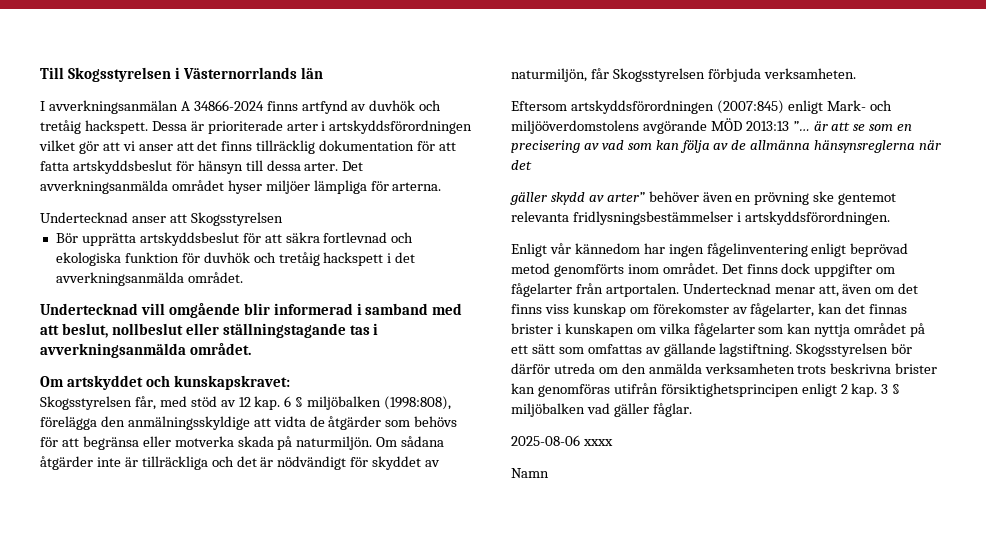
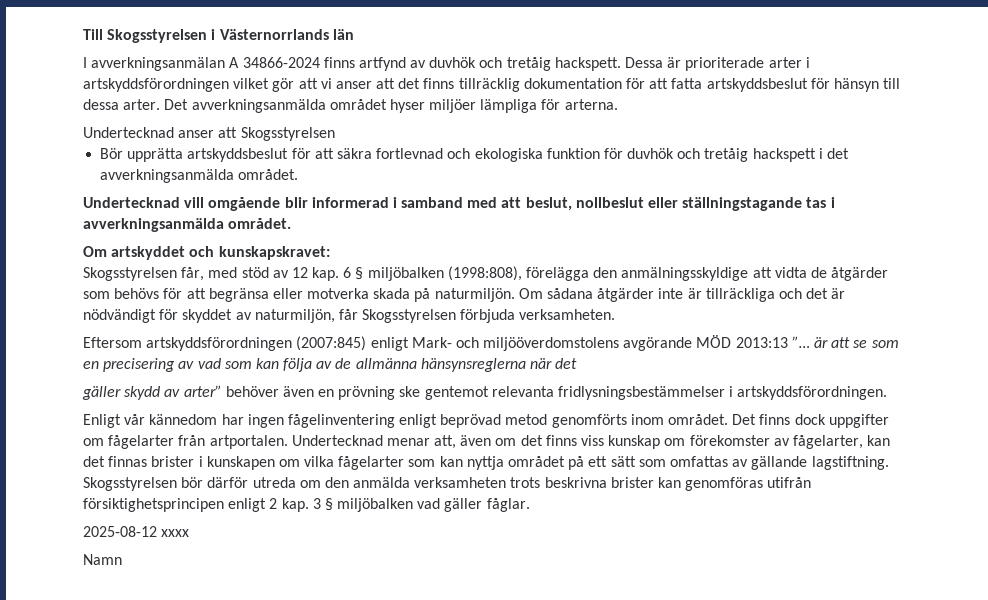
- 2025-08-06 xxxx
+ 2025-08-12 xxxx

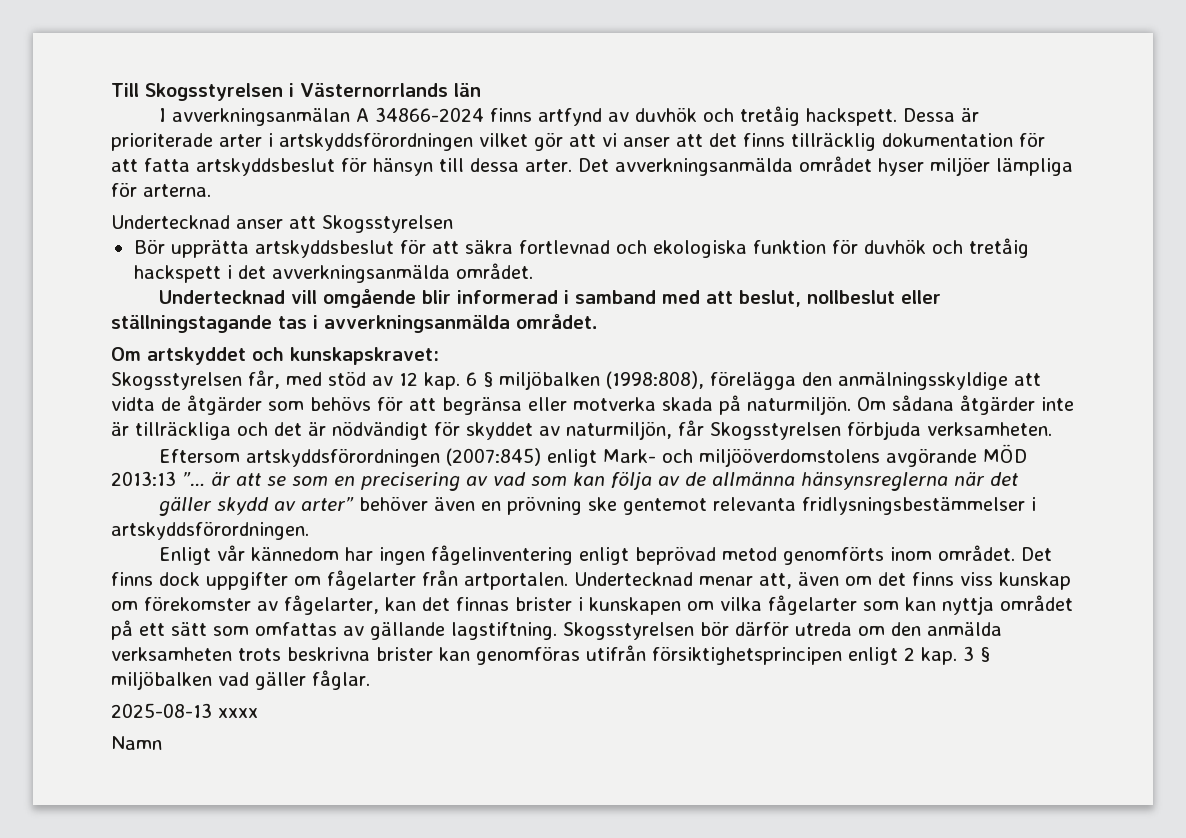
- 2025-08-12 xxxx
+ 2025-08-13 xxxx

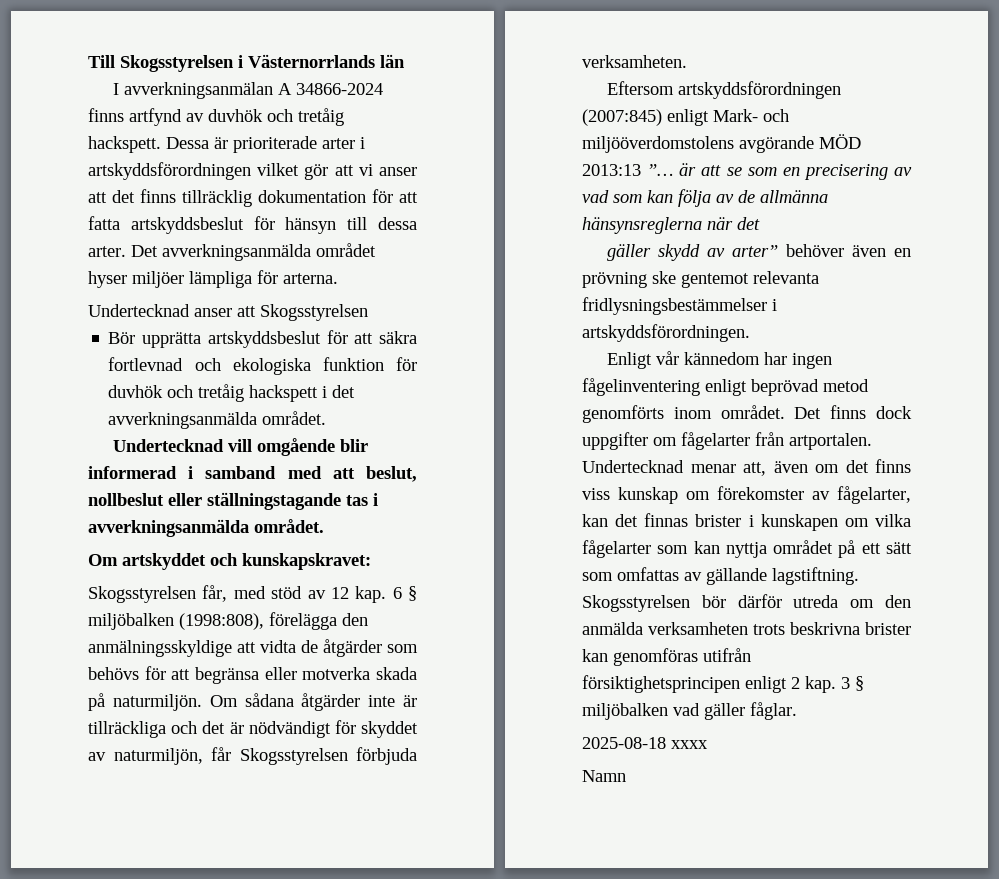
- 2025-08-13 xxxx
+ 2025-08-18 xxxx

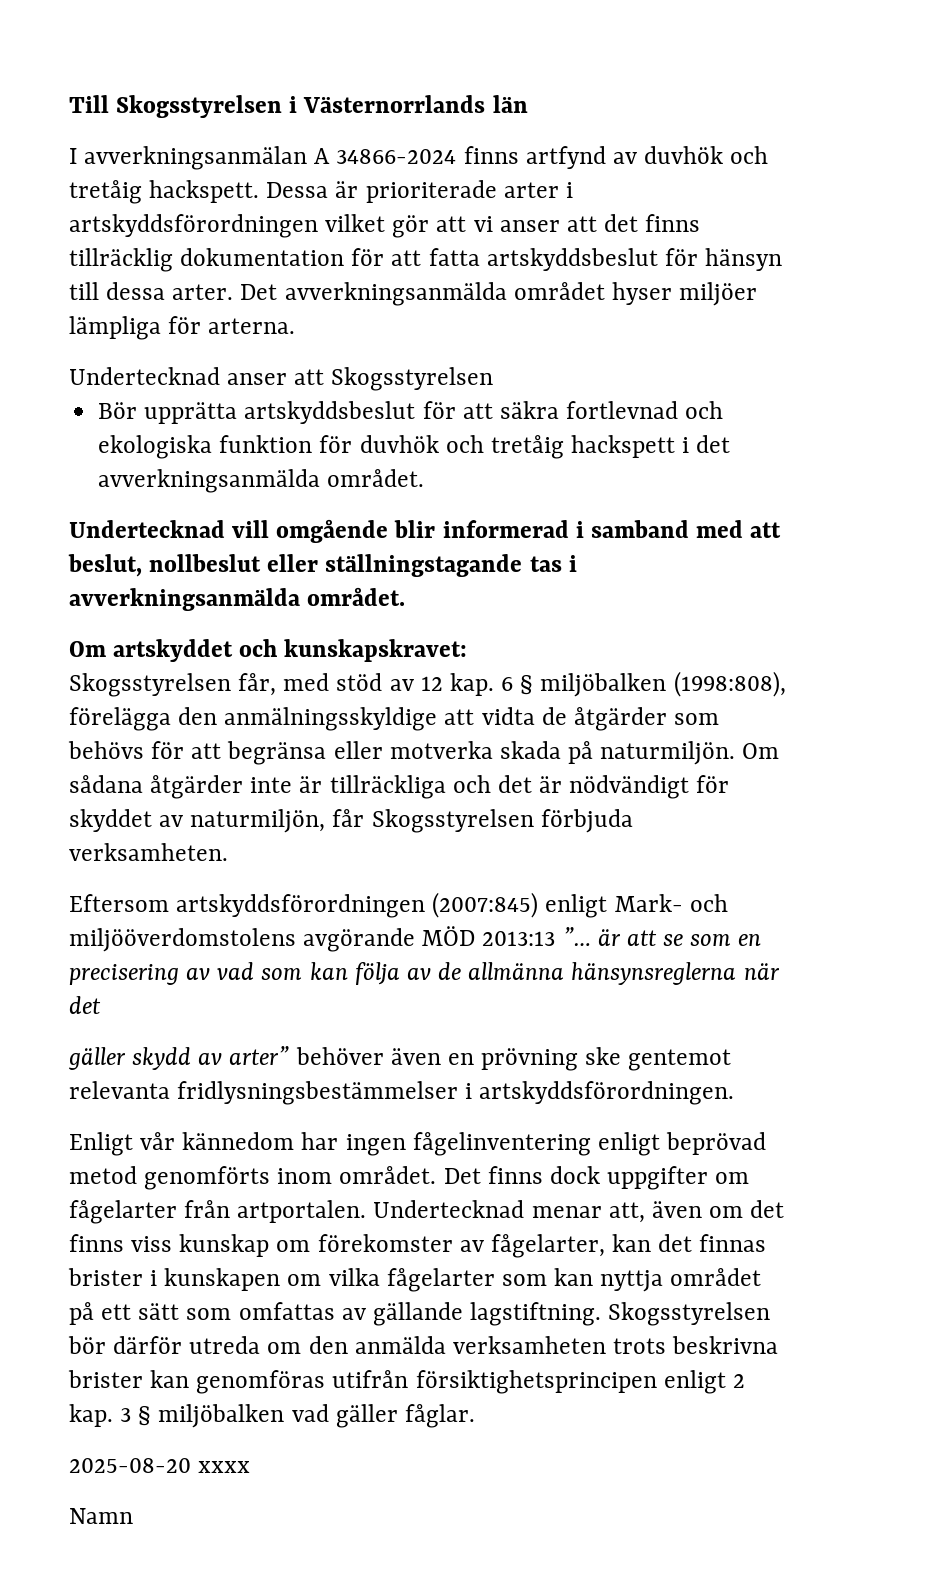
- 2025-08-18 xxxx
+ 2025-08-20 xxxx

